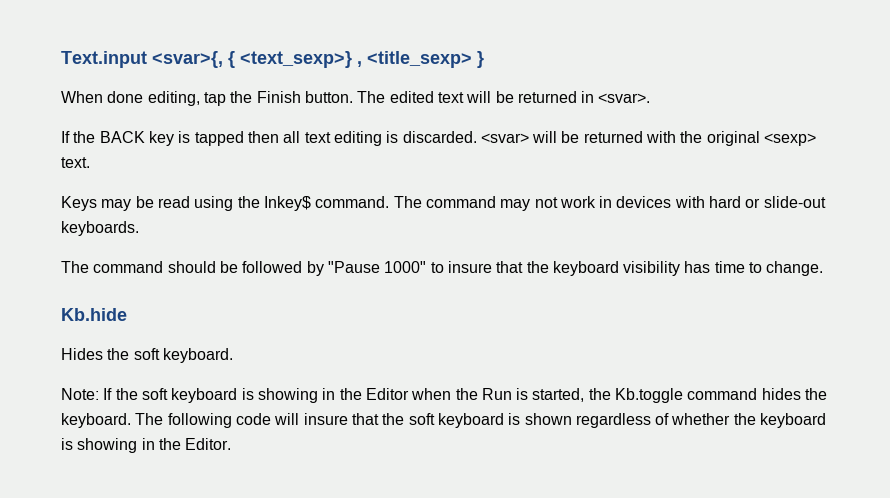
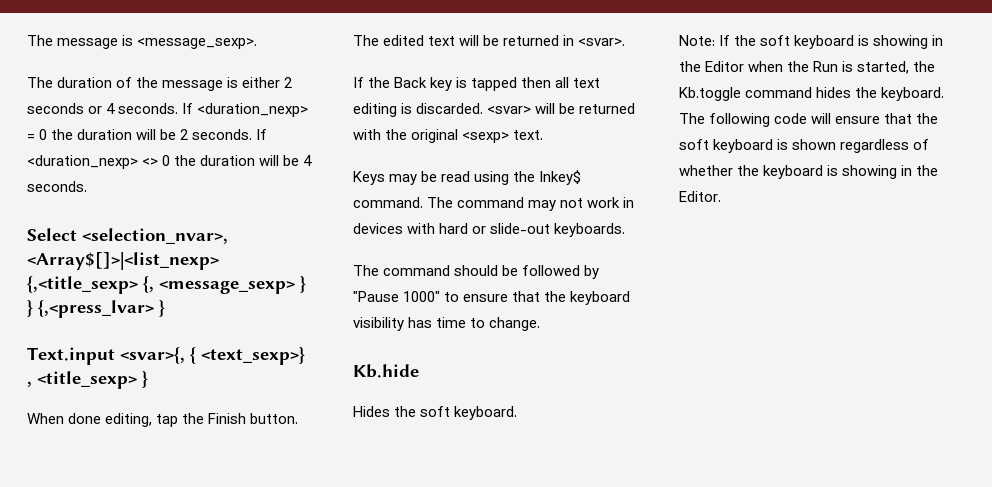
+ The message is <message_sexp>.
+ The duration of the message is either 2 seconds or 4 seconds. If <duration_nexp> = 0 the duration will be 2 seconds. If <duration_nexp> <> 0 the duration will be 4 seconds.
+ Select <selection_nvar>, <Array$[]>|<list_nexp> {,<title_sexp> {, <message_sexp> } } {,<press_lvar> }
- If the BACK key is tapped then all text editing is discarded.
+ If the Back key is tapped then all text editing is discarded.
- The command should be followed by "Pause 1000" to insure that the keyboard visibility has time to change.
+ The command should be followed by "Pause 1000" to ensure that the keyboard visibility has time to change.
- The following code will insure that the soft keyboard is shown regardless of whether the keyboard is showing in the Editor.
+ The following code will ensure that the soft keyboard is shown regardless of whether the keyboard is showing in the Editor.

